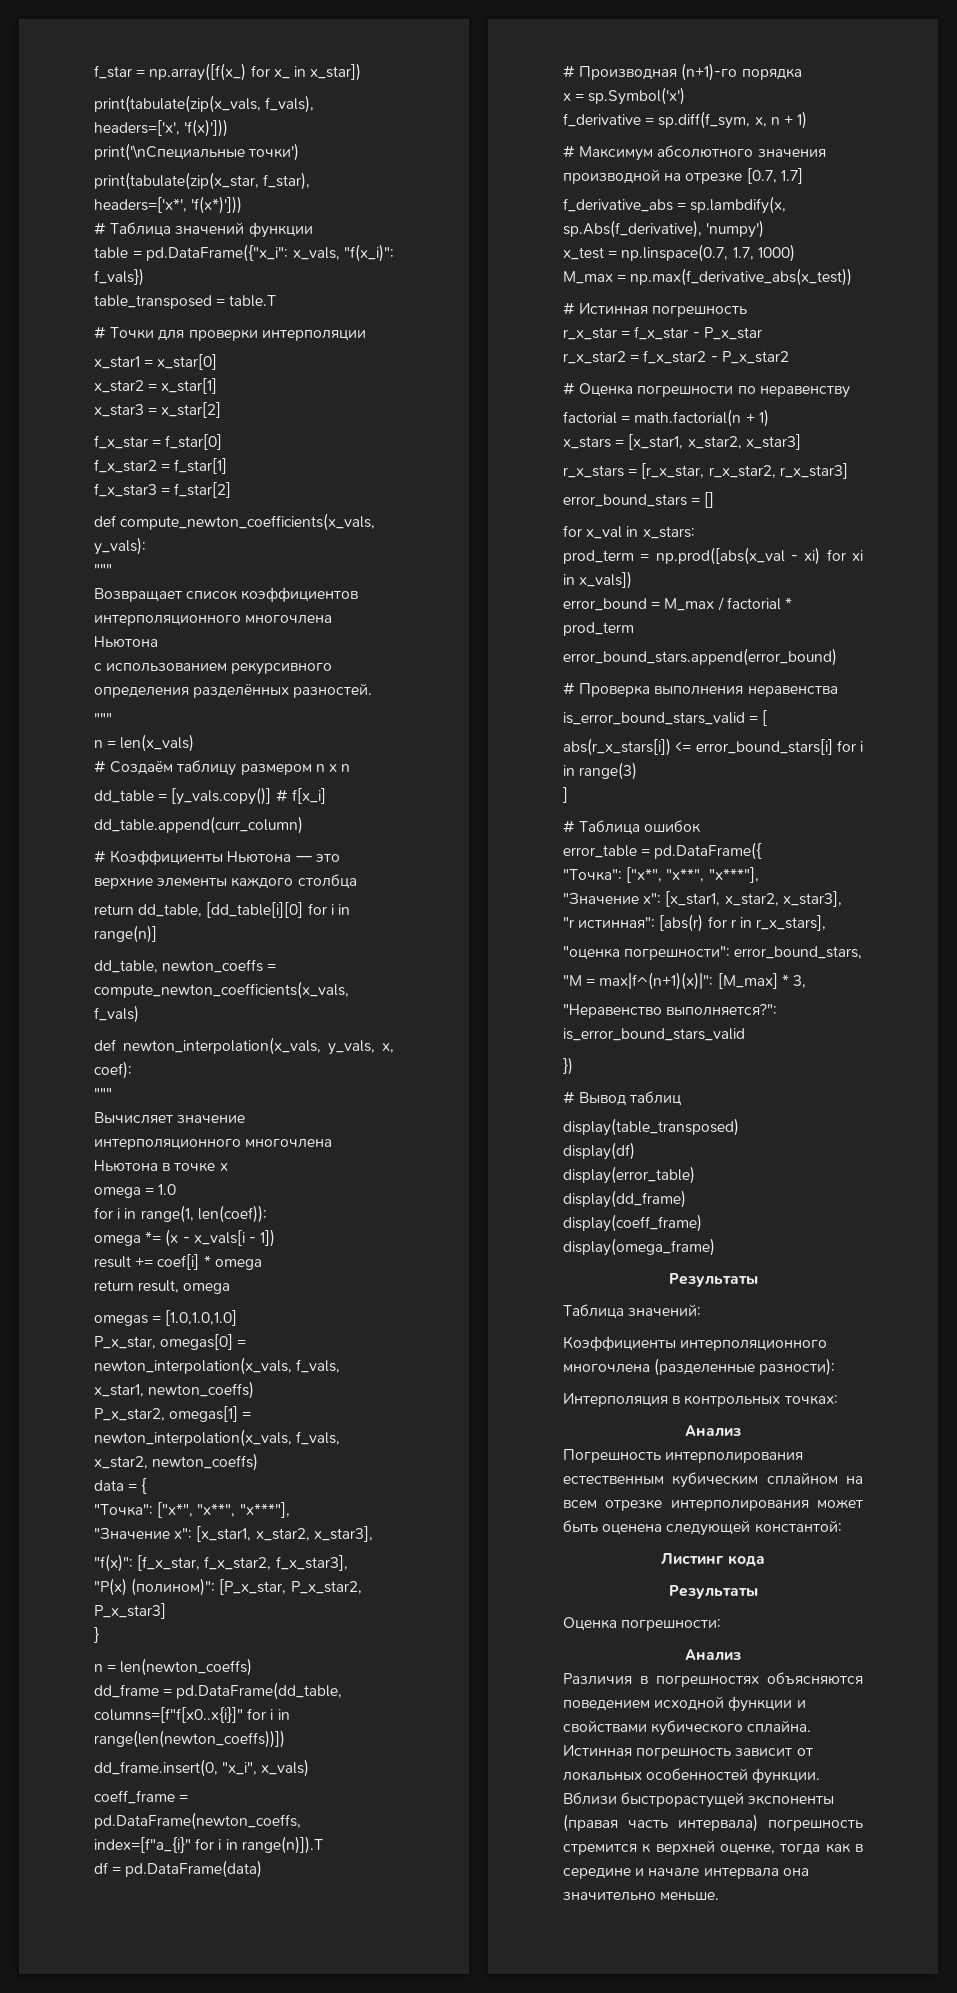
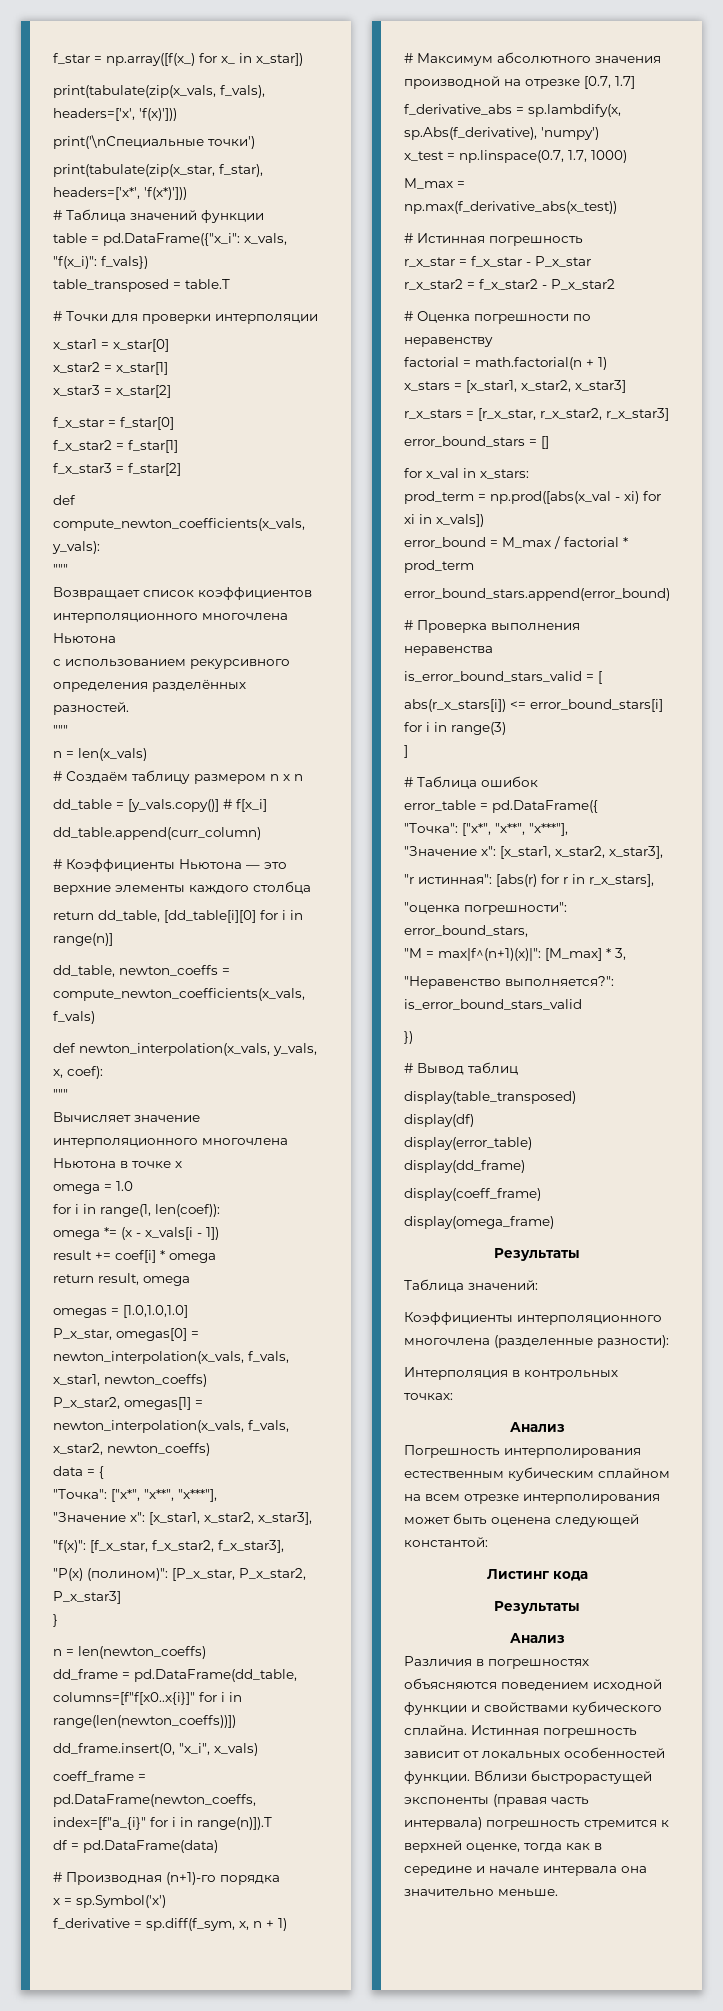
- Оценка погрешности:

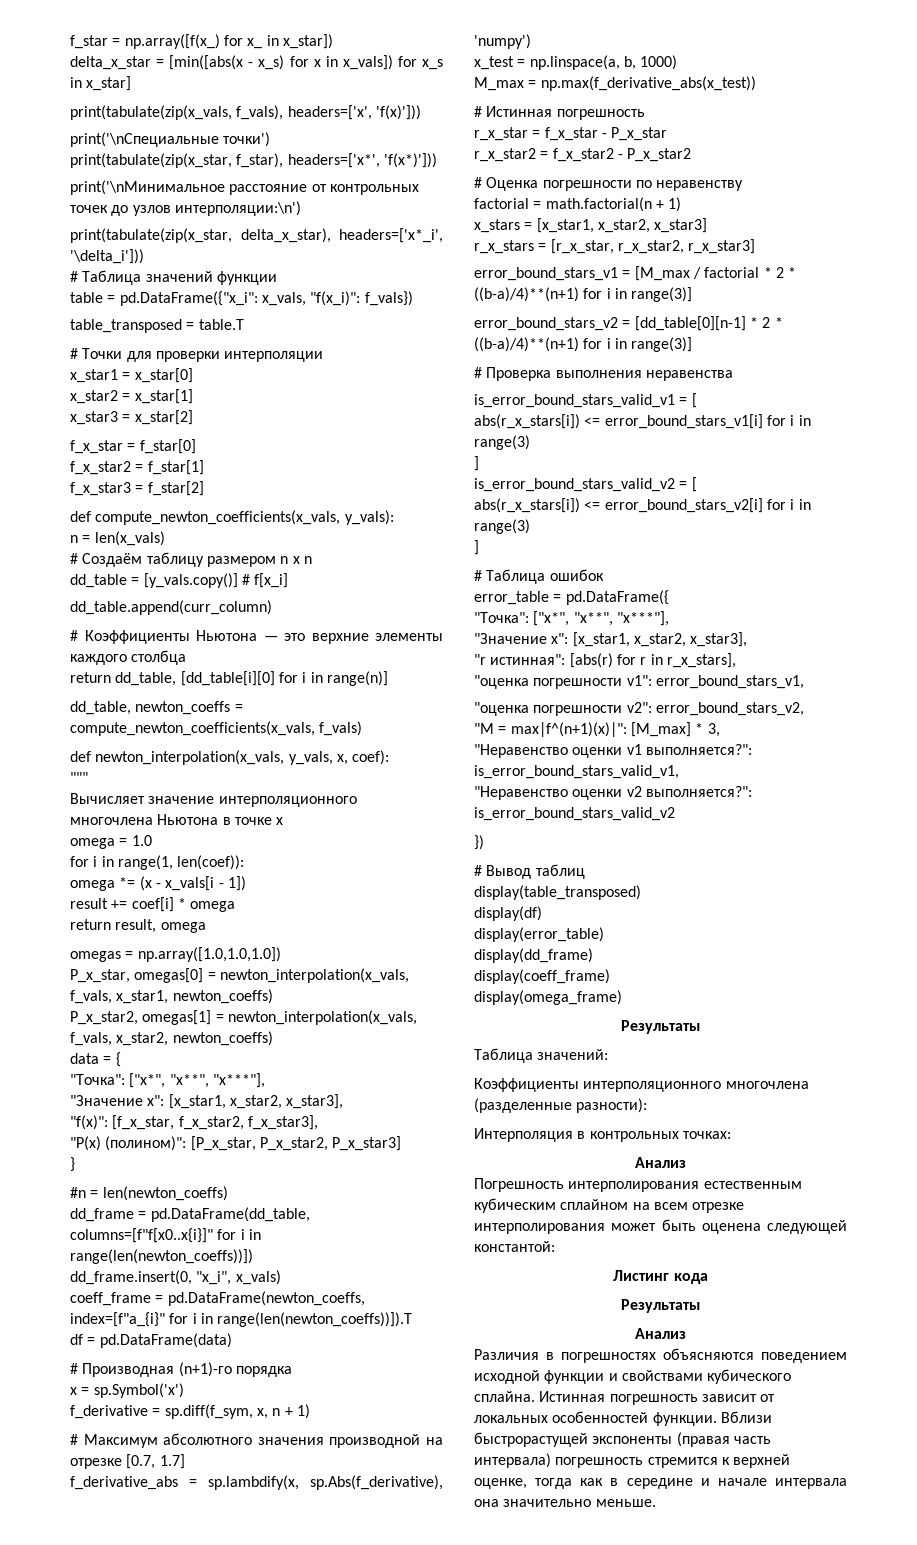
+ delta_x_star = [min([abs(x - x_s) for x in x_vals]) for x_s in x_star]
+ print('\nМинимальное расстояние от контрольных точек до узлов интерполяции:\n')
+ print(tabulate(zip(x_star, delta_x_star), headers=['x*_i', '\delta_i']))
  def compute_newton_coefficients(x_vals, y_vals):
- """
- Возвращает список коэффициентов интерполяционного многочлена Ньютона
- с использованием рекурсивного определения разделённых разностей.
- """
- omegas = [1.0,1.0,1.0]
+ omegas = np.array([1.0,1.0,1.0])
- n = len(newton_coeffs)
+ #n = len(newton_coeffs)
- coeff_frame = pd.DataFrame(newton_coeffs, index=[f"a_{i}" for i in range(n)]).T
+ coeff_frame = pd.DataFrame(newton_coeffs, index=[f"a_{i}" for i in range(len(newton_coeffs))]).T
- x_test = np.linspace(0.7, 1.7, 1000)
+ x_test = np.linspace(a, b, 1000)
- error_bound_stars = []
- for x_val in x_stars:
- prod_term = np.prod([abs(x_val - xi) for xi in x_vals])
- error_bound = M_max / factorial * prod_term
- error_bound_stars.append(error_bound)
+ error_bound_stars_v1 = [M_max / factorial * 2 * ((b-a)/4)**(n+1) for i in range(3)]
+ error_bound_stars_v2 = [dd_table[0][n-1] * 2 * ((b-a)/4)**(n+1) for i in range(3)]
- is_error_bound_stars_valid = [
- abs(r_x_stars[i]) <= error_bound_stars[i] for i in range(3)
+ is_error_bound_stars_valid_v1 = [
+ abs(r_x_stars[i]) <= error_bound_stars_v1[i] for i in range(3)
+ ]
+ is_error_bound_stars_valid_v2 = [
+ abs(r_x_stars[i]) <= error_bound_stars_v2[i] for i in range(3)
- "оценка погрешности": error_bound_stars,
+ "оценка погрешности v1": error_bound_stars_v1,
+ "оценка погрешности v2": error_bound_stars_v2,
- "Неравенство выполняется?": is_error_bound_stars_valid
+ "Неравенство оценки v1 выполняется?": is_error_bound_stars_valid_v1,
+ "Неравенство оценки v2 выполняется?": is_error_bound_stars_valid_v2

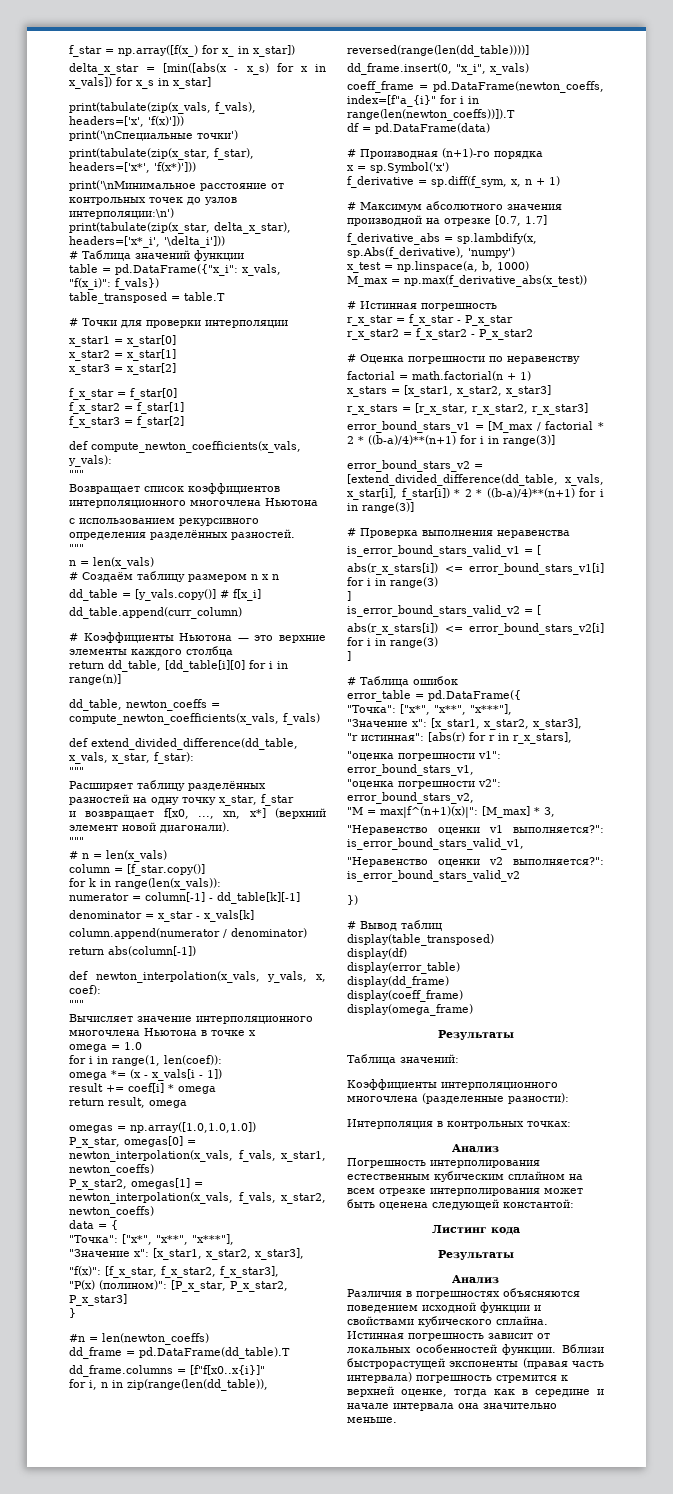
  def compute_newton_coefficients(x_vals, y_vals):
+ """
+ Возвращает список коэффициентов интерполяционного многочлена Ньютона
+ с использованием рекурсивного определения разделённых разностей.
+ """
+ def extend_divided_difference(dd_table, x_vals, x_star, f_star):
+ """
+ Расширяет таблицу разделённых разностей на одну точку x_star, f_star
+ и возвращает f[x0, ..., xn, x*] (верхний элемент новой диагонали).
+ """
+ # n = len(x_vals)
+ column = [f_star.copy()]
+ for k in range(len(x_vals)):
+ numerator = column[-1] - dd_table[k][-1]
+ denominator = x_star - x_vals[k]
+ column.append(numerator / denominator)
+ return abs(column[-1])
- dd_frame = pd.DataFrame(dd_table, columns=[f"f[x0..x{i}]" for i in range(len(newton_coeffs))])
+ dd_frame = pd.DataFrame(dd_table).T
+ dd_frame.columns = [f"f[x0..x{i}]"
+ for i, n in zip(range(len(dd_table)), reversed(range(len(dd_table))))]
- error_bound_stars_v2 = [dd_table[0][n-1] * 2 * ((b-a)/4)**(n+1) for i in range(3)]
+ error_bound_stars_v2 = [extend_divided_difference(dd_table, x_vals, x_star[i], f_star[i]) * 2 * ((b-a)/4)**(n+1) for i in range(3)]

